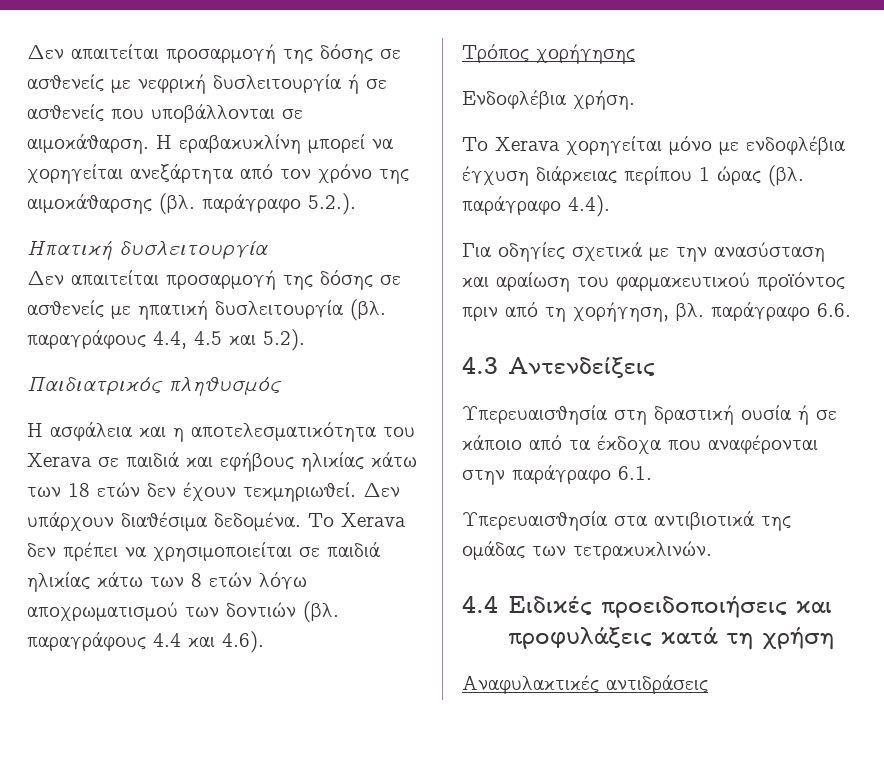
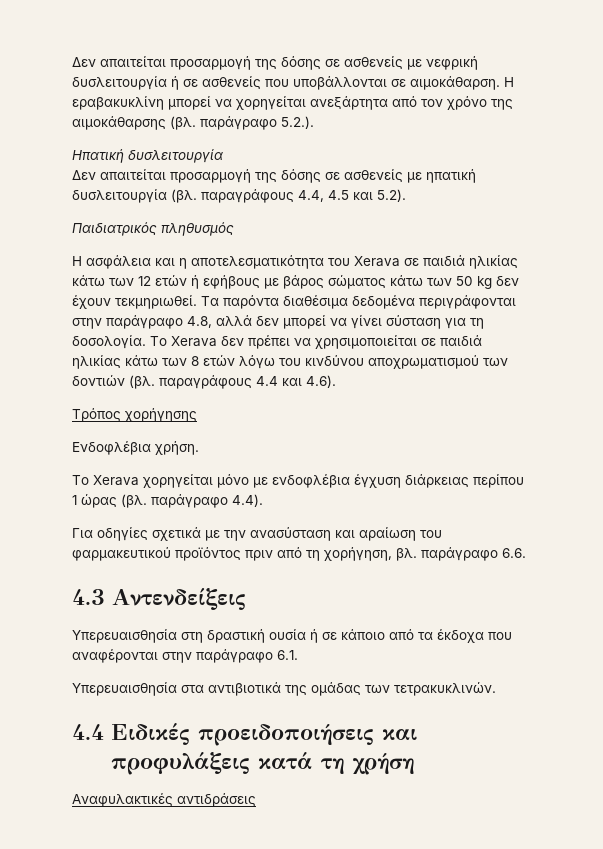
- Η ασφάλεια και η αποτελεσματικότητα του Xerava σε παιδιά και εφήβους ηλικίας κάτω των 18 ετών δεν έχουν τεκμηριωθεί. Δεν υπάρχουν διαθέσιμα δεδομένα.
+ Η ασφάλεια και η αποτελεσματικότητα του Xerava σε παιδιά ηλικίας κάτω των 12 ετών ή εφήβους με βάρος σώματος κάτω των 50 kg δεν έχουν τεκμηριωθεί. Τα παρόντα διαθέσιμα δεδομένα περιγράφονται στην παράγραφο 4.8, αλλά δεν μπορεί να γίνει σύσταση για τη δοσολογία.
- Το Xerava δεν πρέπει να χρησιμοποιείται σε παιδιά ηλικίας κάτω των 8 ετών λόγω αποχρωματισμού των δοντιών (βλ. παραγράφους 4.4 και 4.6).
+ Το Xerava δεν πρέπει να χρησιμοποιείται σε παιδιά ηλικίας κάτω των 8 ετών λόγω του κινδύνου αποχρωματισμού των δοντιών (βλ. παραγράφους 4.4 και 4.6).

